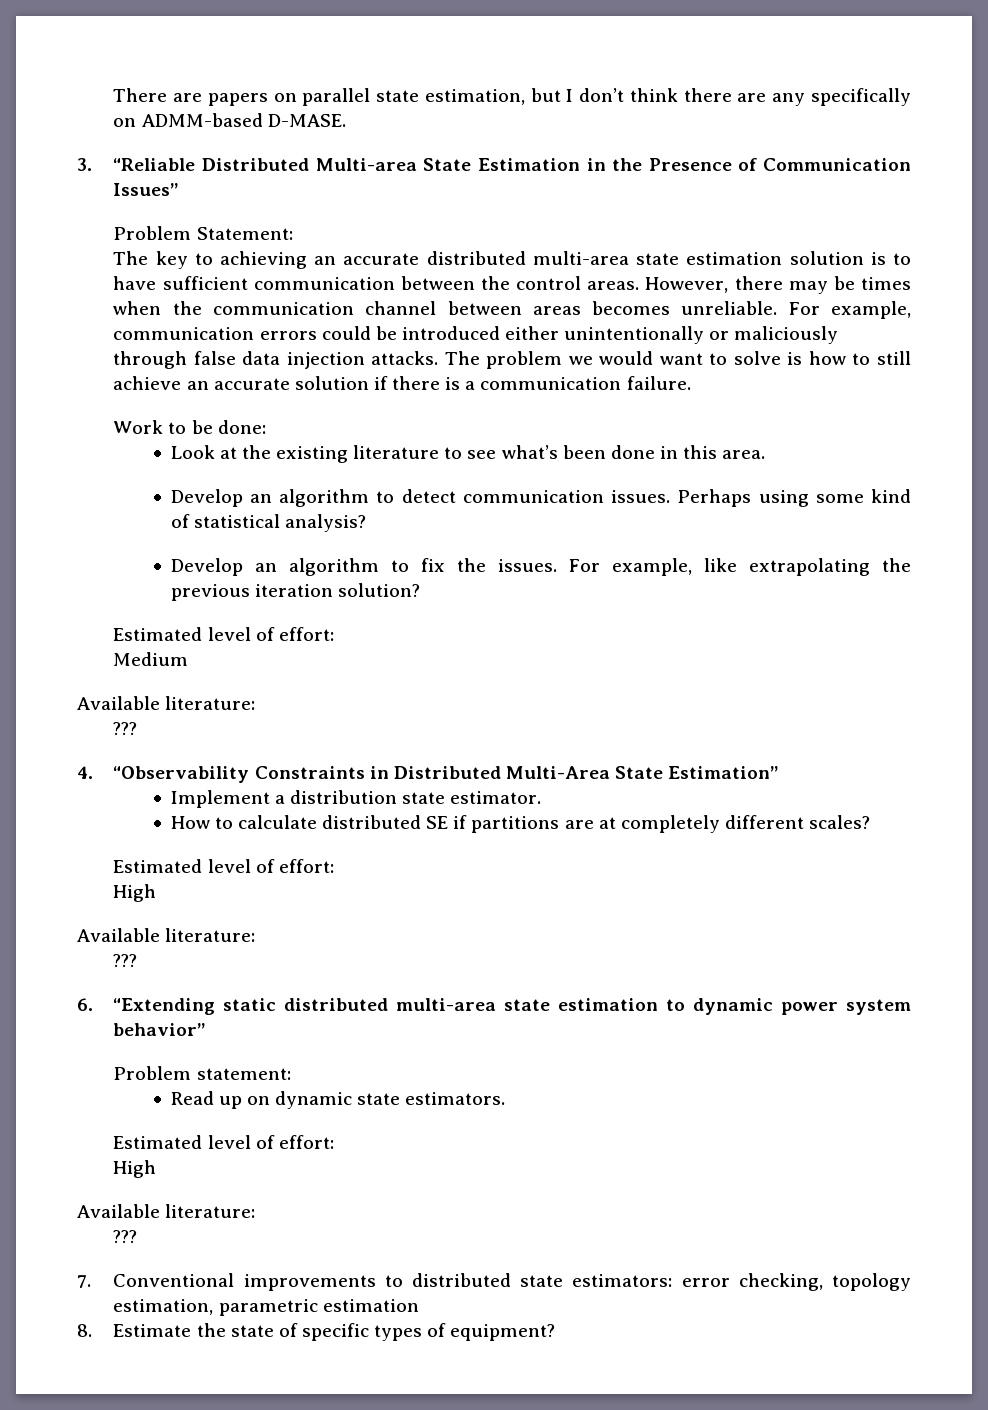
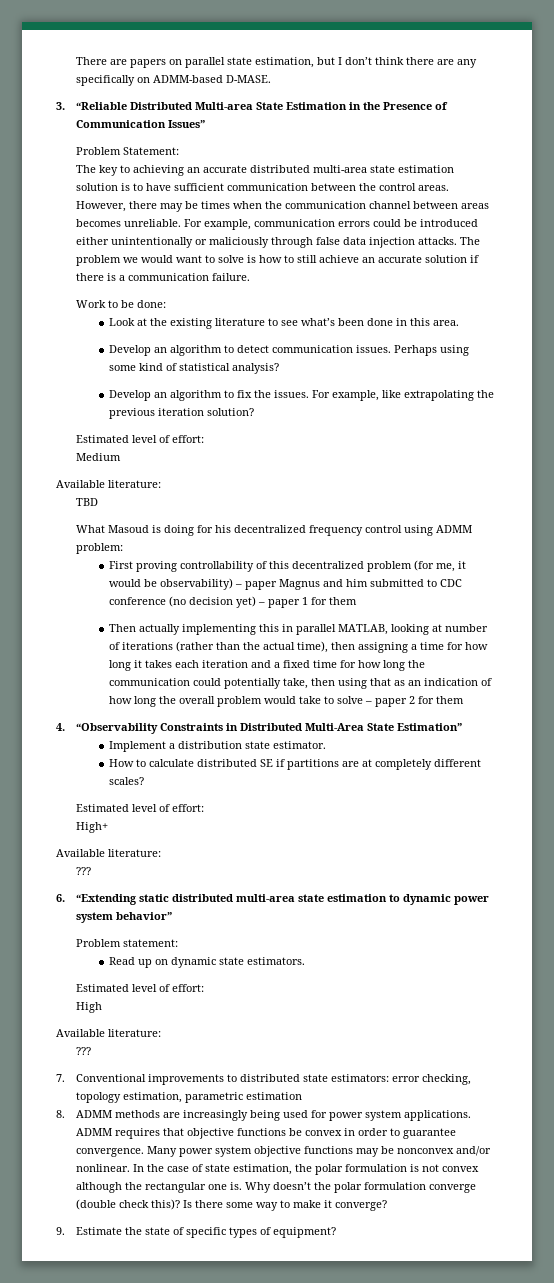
  Medium
  Available literature:
- ???
+ TBD
+ What Masoud is doing for his decentralized frequency control using ADMM problem:
+ First proving controllability of this decentralized problem (for me, it would be observability) – paper Magnus and him submitted to CDC conference (no decision yet) – paper 1 for them
+ Then actually implementing this in parallel MATLAB, looking at number of iterations (rather than the actual time), then assigning a time for how long it takes each iteration and a fixed time for how long the communication could potentially take, then using that as an indication of how long the overall problem would take to solve – paper 2 for them
  How to calculate distributed SE if partitions are at completely different scales?
  Estimated level of effort:
- High
+ High+
- 8. Estimate the state of specific types of equipment?
+ 8. ADMM methods are increasingly being used for power system applications. ADMM requires that objective functions be convex in order to guarantee convergence. Many power system objective functions may be nonconvex and/or nonlinear. In the case of state estimation, the polar formulation is not convex although the rectangular one is. Why doesn’t the polar formulation converge (double check this)? Is there some way to make it converge?
+ 9. Estimate the state of specific types of equipment?

